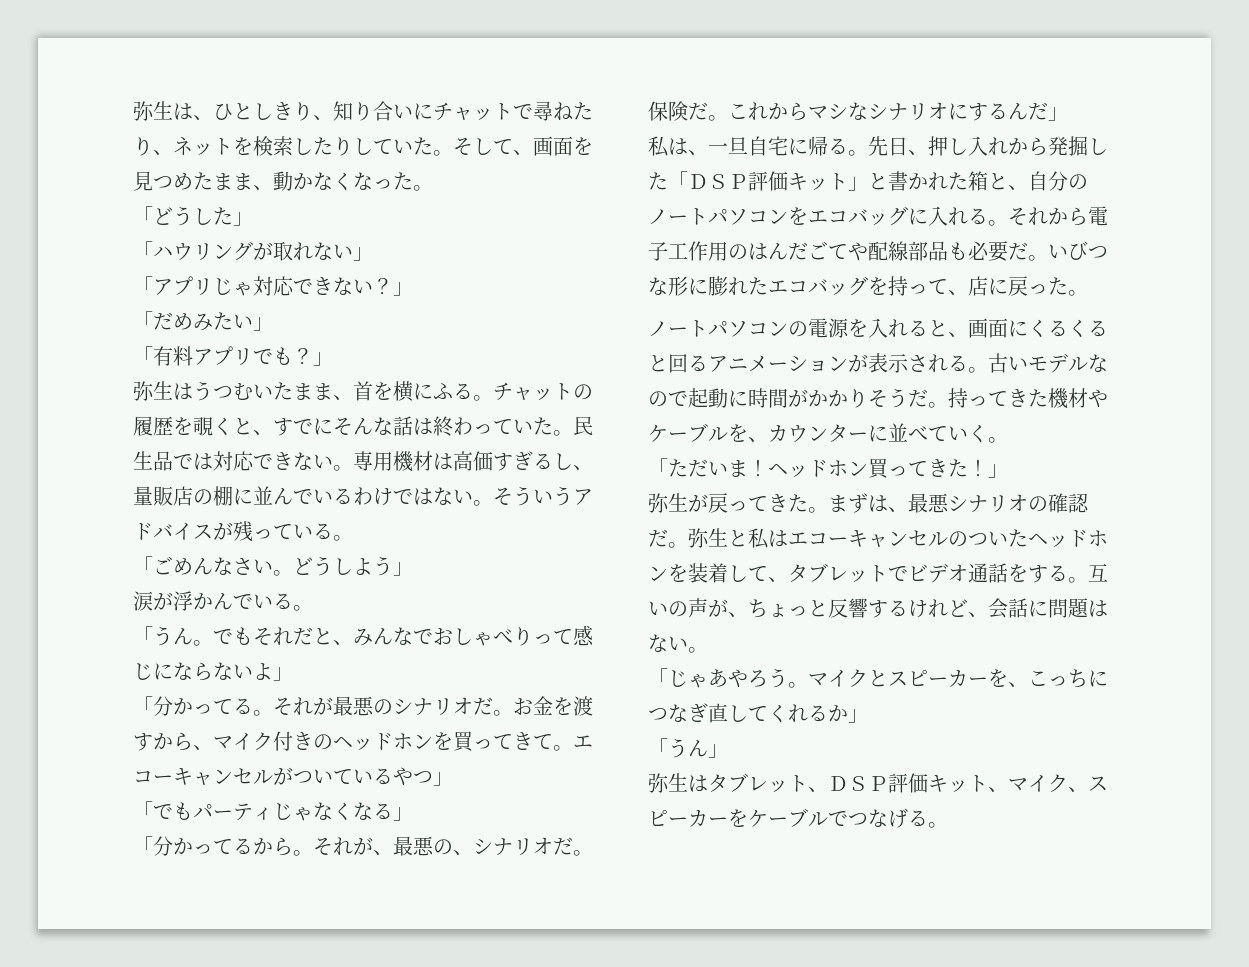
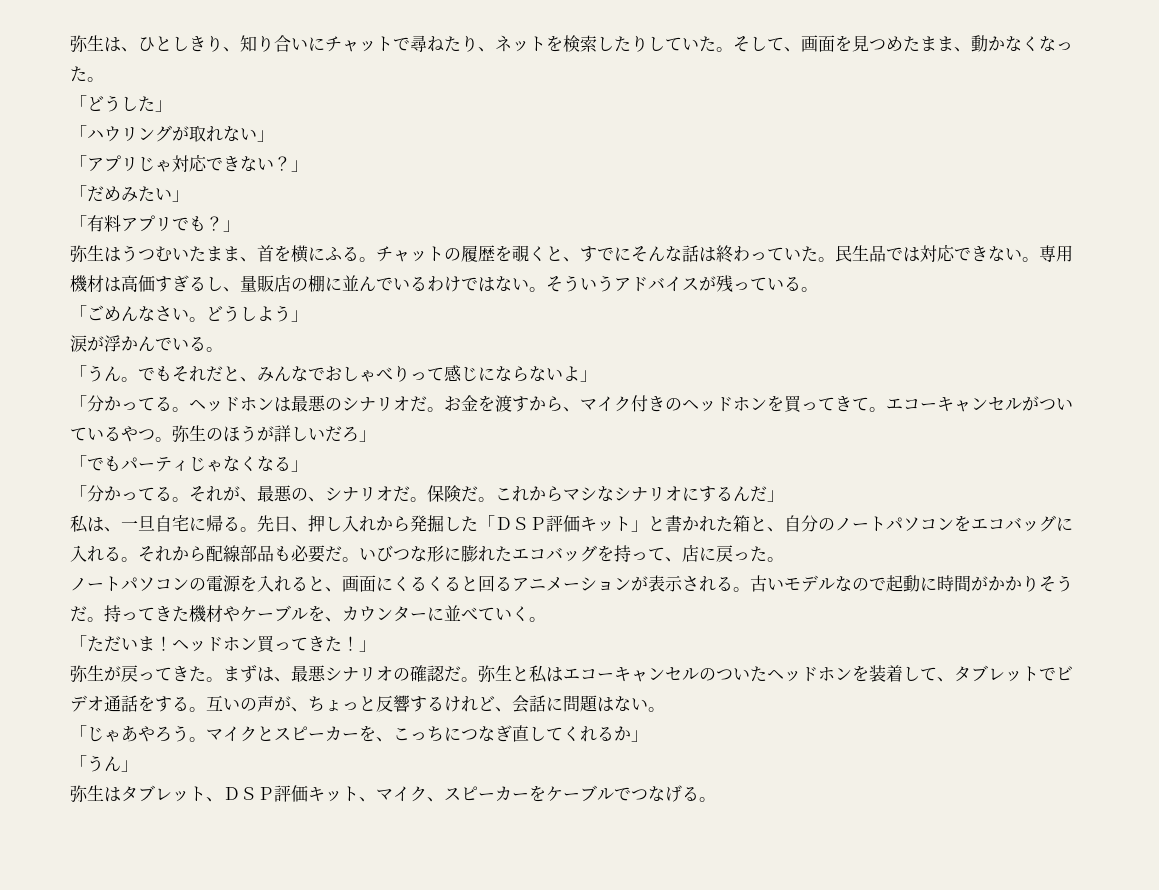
- それが最悪のシナリオだ。
+ ヘッドホンは最悪のシナリオだ。
- エコーキャンセルがついているやつ」
+ エコーキャンセルがついているやつ。弥生のほうが詳しいだろ」
  「でもパーティじゃなくなる」
- 「分かってるから。
+ 「分かってる。
- それから電子工作用のはんだごてや配線部品も必要だ。
+ それから配線部品も必要だ。

